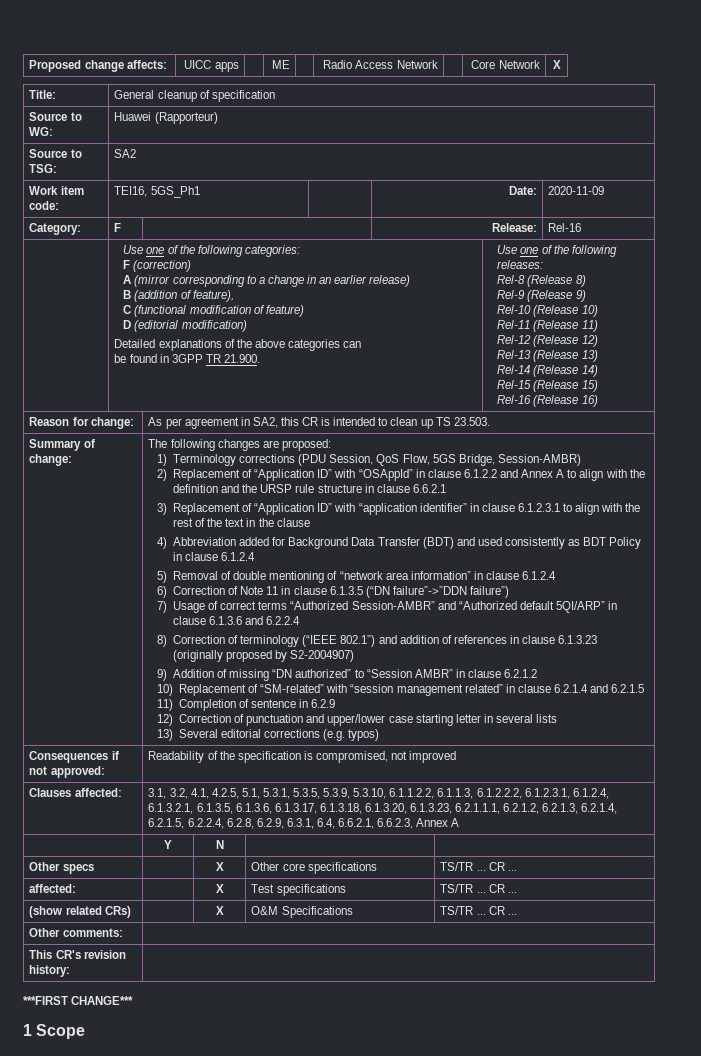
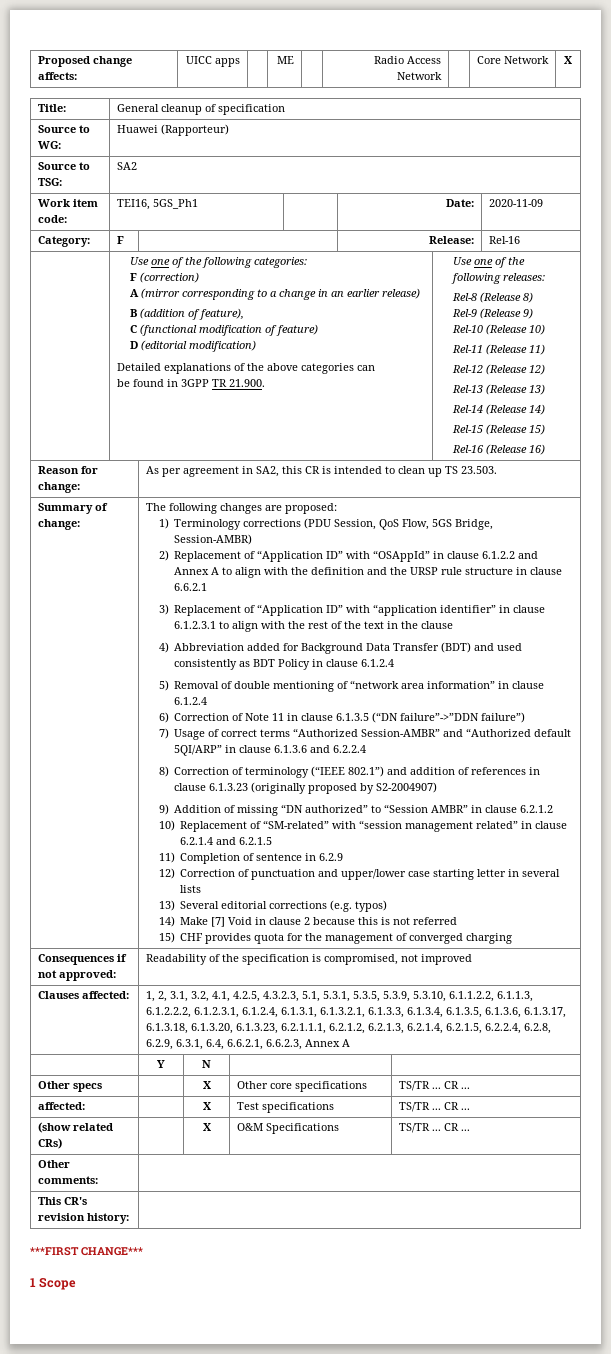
+ 14) Make [7] Void in clause 2 because this is not referred
+ 15) CHF provides quota for the management of converged charging
- 3.1, 3.2, 4.1, 4.2.5, 5.1, 5.3.1, 5.3.5, 5.3.9, 5.3.10, 6.1.1.2.2, 6.1.1.3, 6.1.2.2.2, 6.1.2.3.1, 6.1.2.4, 6.1.3.2.1, 6.1.3.5, 6.1.3.6, 6.1.3.17, 6.1.3.18, 6.1.3.20, 6.1.3.23, 6.2.1.1.1, 6.2.1.2, 6.2.1.3, 6.2.1.4, 6.2.1.5, 6.2.2.4, 6.2.8, 6.2.9, 6.3.1, 6.4, 6.6.2.1, 6.6.2.3, Annex A
+ 1, 2, 3.1, 3.2, 4.1, 4.2.5, 4.3.2.3, 5.1, 5.3.1, 5.3.5, 5.3.9, 5.3.10, 6.1.1.2.2, 6.1.1.3, 6.1.2.2.2, 6.1.2.3.1, 6.1.2.4, 6.1.3.1, 6.1.3.2.1, 6.1.3.3, 6.1.3.4, 6.1.3.5, 6.1.3.6, 6.1.3.17, 6.1.3.18, 6.1.3.20, 6.1.3.23, 6.2.1.1.1, 6.2.1.2, 6.2.1.3, 6.2.1.4, 6.2.1.5, 6.2.2.4, 6.2.8, 6.2.9, 6.3.1, 6.4, 6.6.2.1, 6.6.2.3, Annex A

